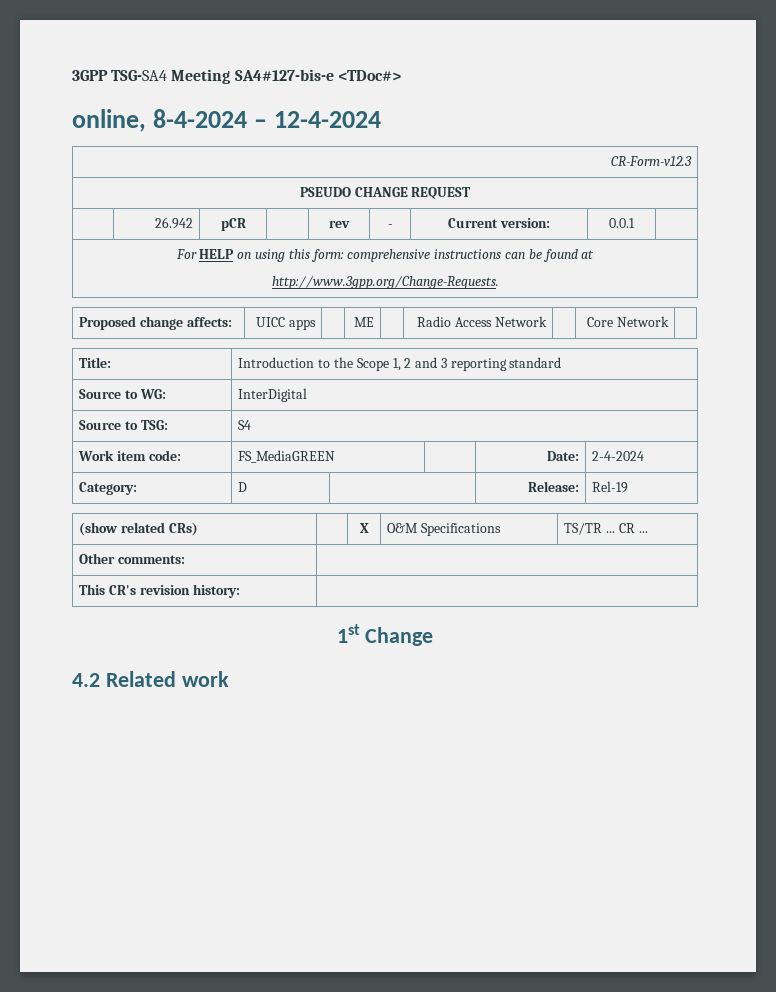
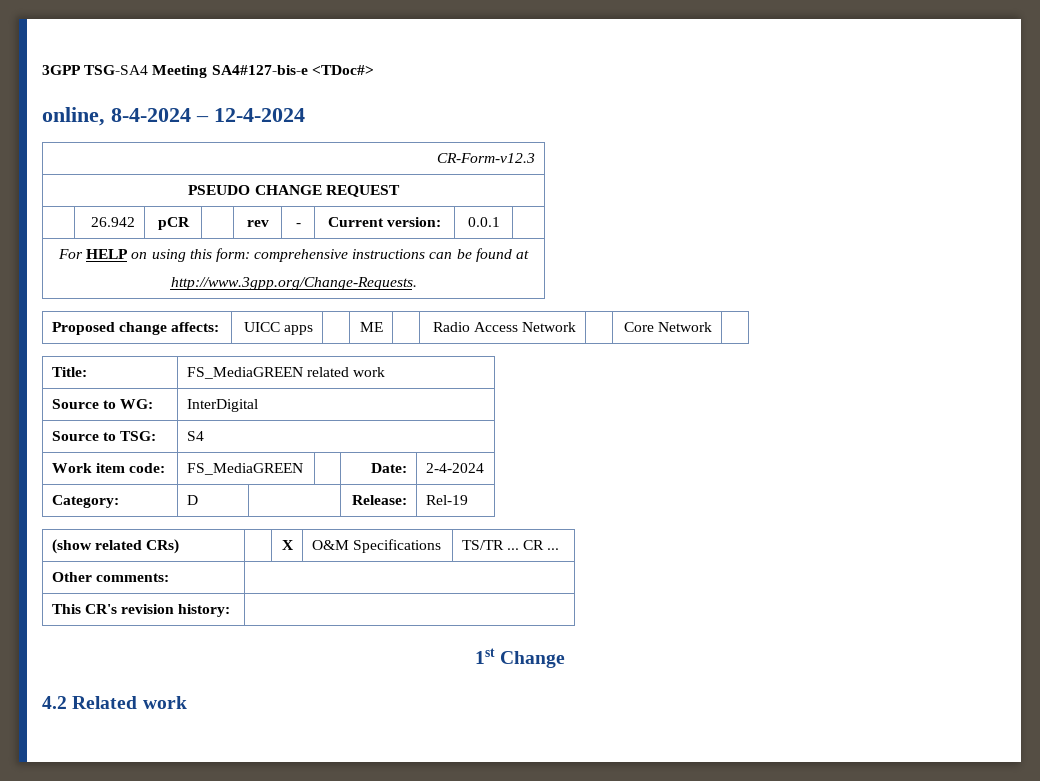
- Title: | Introduction to the Scope 1, 2 and 3 reporting standard
+ Title: | FS_MediaGREEN related work

